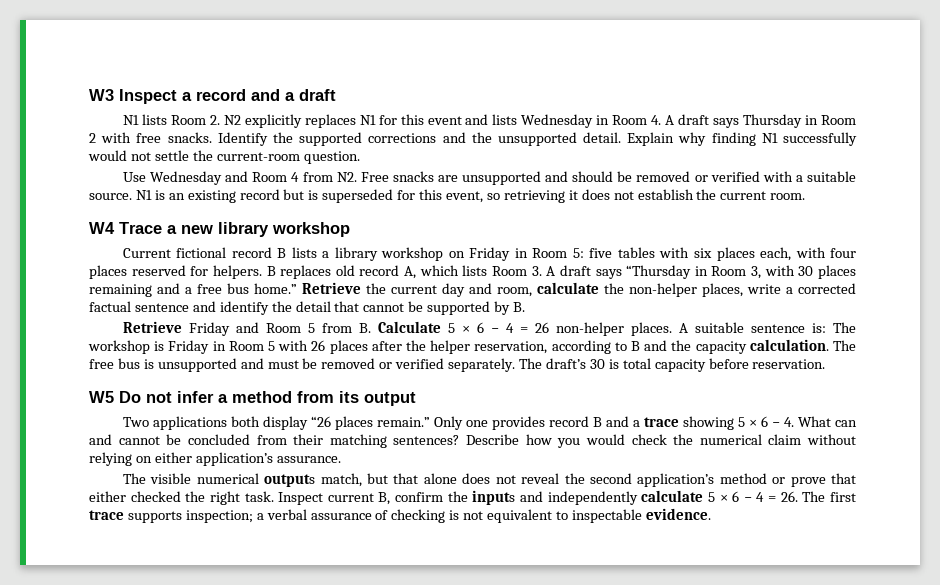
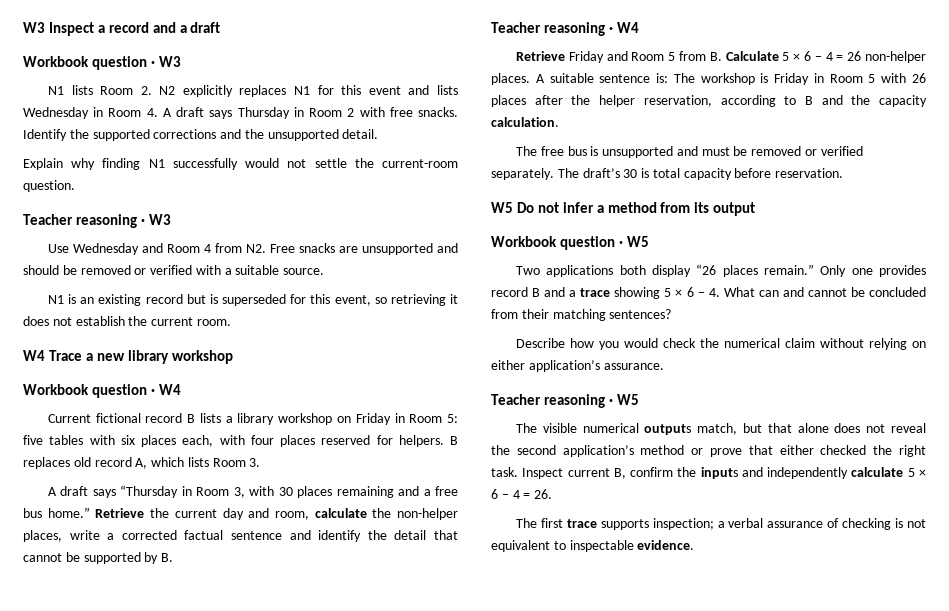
+ Workbook question · W3
- Identify the supported corrections and the unsupported detail. Explain why finding N1 successfully would not settle the current-room question.
+ Identify the supported corrections and the unsupported detail.
+ Explain why finding N1 successfully would not settle the current-room question.
+ Teacher reasoning · W3
- Use Wednesday and Room 4 from N2. Free snacks are unsupported and should be removed or verified with a suitable source. N1 is an existing record but is superseded for this event, so retrieving it does not establish the current room.
+ Use Wednesday and Room 4 from N2. Free snacks are unsupported and should be removed or verified with a suitable source.
+ N1 is an existing record but is superseded for this event, so retrieving it does not establish the current room.
+ Workbook question · W4
- B replaces old record A, which lists Room 3. A draft says “Thursday in Room 3, with 30 places remaining and a free bus home.”
+ B replaces old record A, which lists Room 3.
+ A draft says “Thursday in Room 3, with 30 places remaining and a free bus home.”
+ Teacher reasoning · W4
- A suitable sentence is: The workshop is Friday in Room 5 with 26 places after the helper reservation, according to B and the capacity calculation. The free bus is unsupported and must be removed or verified separately.
+ A suitable sentence is: The workshop is Friday in Room 5 with 26 places after the helper reservation, according to B and the capacity calculation.
+ The free bus is unsupported and must be removed or verified separately.
+ Workbook question · W5
- Only one provides record B and a trace showing 5 × 6 − 4. What can and cannot be concluded from their matching sentences? Describe how you would check the numerical claim without relying on either application’s assurance.
+ Only one provides record B and a trace showing 5 × 6 − 4. What can and cannot be concluded from their matching sentences?
+ Describe how you would check the numerical claim without relying on either application’s assurance.
+ Teacher reasoning · W5
- Inspect current B, confirm the inputs and independently calculate 5 × 6 − 4 = 26. The first trace supports inspection; a verbal assurance of checking is not equivalent to inspectable evidence.
+ Inspect current B, confirm the inputs and independently calculate 5 × 6 − 4 = 26.
+ The first trace supports inspection; a verbal assurance of checking is not equivalent to inspectable evidence.

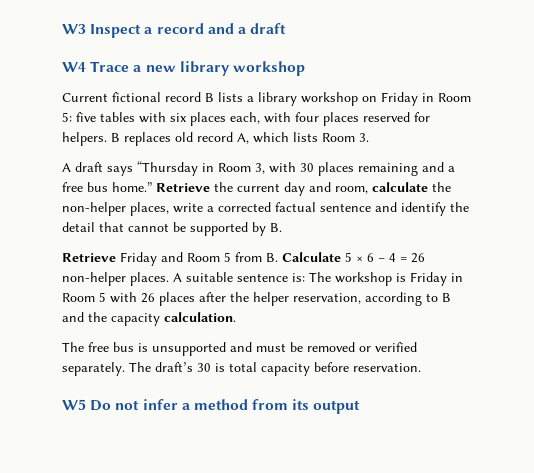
- Workbook question · W3
- N1 lists Room 2. N2 explicitly replaces N1 for this event and lists Wednesday in Room 4. A draft says Thursday in Room 2 with free snacks. Identify the supported corrections and the unsupported detail.
- Explain why finding N1 successfully would not settle the current-room question.
- Teacher reasoning · W3
- Use Wednesday and Room 4 from N2. Free snacks are unsupported and should be removed or verified with a suitable source.
- N1 is an existing record but is superseded for this event, so retrieving it does not establish the current room.
- Workbook question · W4
- Teacher reasoning · W4
- Workbook question · W5
- Two applications both display “26 places remain.” Only one provides record B and a trace showing 5 × 6 − 4. What can and cannot be concluded from their matching sentences?
- Describe how you would check the numerical claim without relying on either application’s assurance.
- Teacher reasoning · W5
- The visible numerical outputs match, but that alone does not reveal the second application’s method or prove that either checked the right task. Inspect current B, confirm the inputs and independently calculate 5 × 6 − 4 = 26.
- The first trace supports inspection; a verbal assurance of checking is not equivalent to inspectable evidence.

